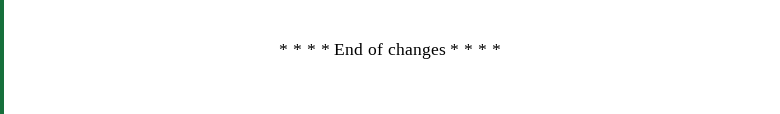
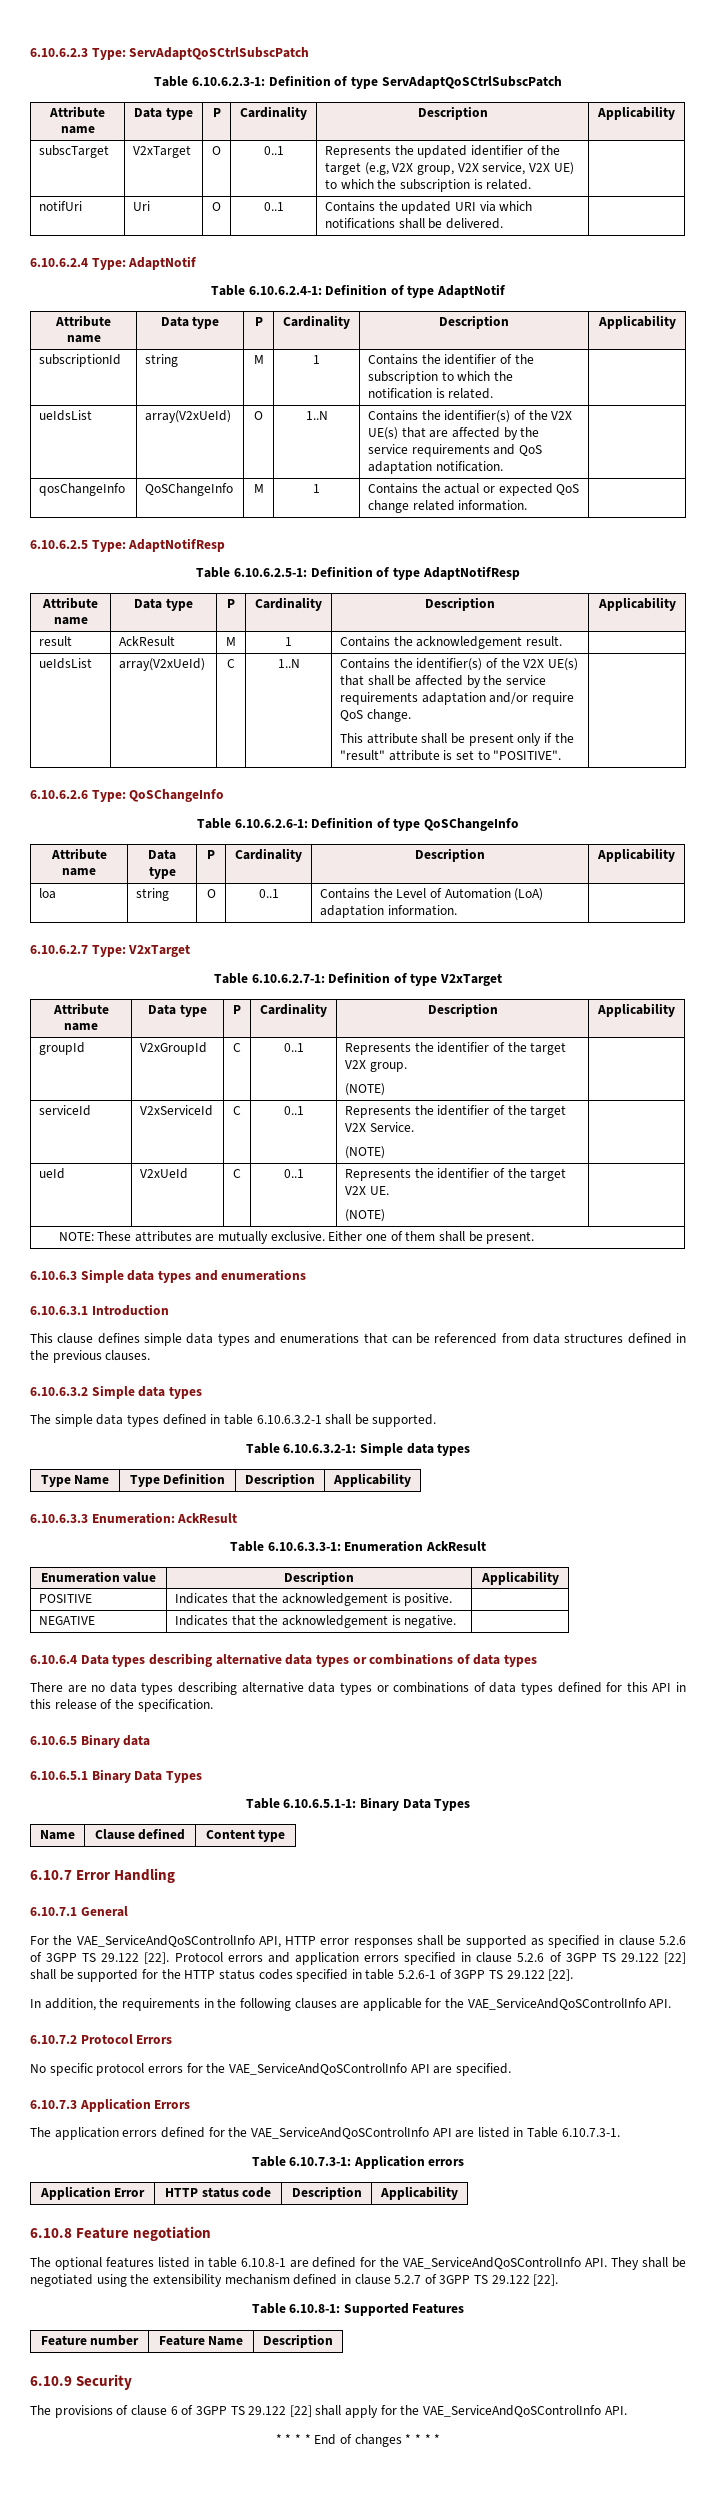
+ 6.10.6.2.3 Type: ServAdaptQoSCtrlSubscPatch
+ Table 6.10.6.2.3-1: Definition of type ServAdaptQoSCtrlSubscPatch
+ Attribute name | Data type | P | Cardinality | Description | Applicability
+ subscTarget | V2xTarget | O | 0..1 | Represents the updated identifier of the target (e.g, V2X group, V2X service, V2X UE) to which the subscription is related. |
+ notifUri | Uri | O | 0..1 | Contains the updated URI via which notifications shall be delivered. |
+ 6.10.6.2.4 Type: AdaptNotif
+ Table 6.10.6.2.4-1: Definition of type AdaptNotif
+ Attribute name | Data type | P | Cardinality | Description | Applicability
+ subscriptionId | string | M | 1 | Contains the identifier of the subscription to which the notification is related. |
+ ueIdsList | array(V2xUeId) | O | 1..N | Contains the identifier(s) of the V2X UE(s) that are affected by the service requirements and QoS adaptation notification. |
+ qosChangeInfo | QoSChangeInfo | M | 1 | Contains the actual or expected QoS change related information. |
+ 6.10.6.2.5 Type: AdaptNotifResp
+ Table 6.10.6.2.5-1: Definition of type AdaptNotifResp
+ Attribute name | Data type | P | Cardinality | Description | Applicability
+ result | AckResult | M | 1 | Contains the acknowledgement result. |
+ ueIdsList | array(V2xUeId) | C | 1..N | Contains the identifier(s) of the V2X UE(s) that shall be affected by the service requirements adaptation and/or require QoS change.
+ This attribute shall be present only if the "result" attribute is set to "POSITIVE". |
+ 6.10.6.2.6 Type: QoSChangeInfo
+ Table 6.10.6.2.6-1: Definition of type QoSChangeInfo
+ Attribute name | Data type | P | Cardinality | Description | Applicability
+ loa | string | O | 0..1 | Contains the Level of Automation (LoA) adaptation information. |
+ 6.10.6.2.7 Type: V2xTarget
+ Table 6.10.6.2.7-1: Definition of type V2xTarget
+ Attribute name | Data type | P | Cardinality | Description | Applicability
+ groupId | V2xGroupId | C | 0..1 | Represents the identifier of the target V2X group.
+ (NOTE) |
+ serviceId | V2xServiceId | C | 0..1 | Represents the identifier of the target V2X Service.
+ (NOTE) |
+ ueId | V2xUeId | C | 0..1 | Represents the identifier of the target V2X UE.
+ (NOTE) |
+ NOTE: These attributes are mutually exclusive. Either one of them shall be present.
+ 6.10.6.3 Simple data types and enumerations
+ 6.10.6.3.1 Introduction
+ This clause defines simple data types and enumerations that can be referenced from data structures defined in the previous clauses.
+ 6.10.6.3.2 Simple data types
+ The simple data types defined in table 6.10.6.3.2-1 shall be supported.
+ Table 6.10.6.3.2-1: Simple data types
+ Type Name | Type Definition | Description | Applicability
+ 6.10.6.3.3 Enumeration: AckResult
+ Table 6.10.6.3.3-1: Enumeration AckResult
+ Enumeration value | Description | Applicability
+ POSITIVE | Indicates that the acknowledgement is positive. |
+ NEGATIVE | Indicates that the acknowledgement is negative. |
+ 6.10.6.4 Data types describing alternative data types or combinations of data types
+ There are no data types describing alternative data types or combinations of data types defined for this API in this release of the specification.
+ 6.10.6.5 Binary data
+ 6.10.6.5.1 Binary Data Types
+ Table 6.10.6.5.1-1: Binary Data Types
+ Name | Clause defined | Content type
+ 6.10.7 Error Handling
+ 6.10.7.1 General
+ For the VAE_ServiceAndQoSControlInfo API, HTTP error responses shall be supported as specified in clause 5.2.6 of 3GPP TS 29.122 [22]. Protocol errors and application errors specified in clause 5.2.6 of 3GPP TS 29.122 [22] shall be supported for the HTTP status codes specified in table 5.2.6-1 of 3GPP TS 29.122 [22].
+ In addition, the requirements in the following clauses are applicable for the VAE_ServiceAndQoSControlInfo API.
+ 6.10.7.2 Protocol Errors
+ No specific protocol errors for the VAE_ServiceAndQoSControlInfo API are specified.
+ 6.10.7.3 Application Errors
+ The application errors defined for the VAE_ServiceAndQoSControlInfo API are listed in Table 6.10.7.3-1.
+ Table 6.10.7.3-1: Application errors
+ Application Error | HTTP status code | Description | Applicability
+ 6.10.8 Feature negotiation
+ The optional features listed in table 6.10.8-1 are defined for the VAE_ServiceAndQoSControlInfo API. They shall be negotiated using the extensibility mechanism defined in clause 5.2.7 of 3GPP TS 29.122 [22].
+ Table 6.10.8-1: Supported Features
+ Feature number | Feature Name | Description
+ 6.10.9 Security
+ The provisions of clause 6 of 3GPP TS 29.122 [22] shall apply for the VAE_ServiceAndQoSControlInfo API.

